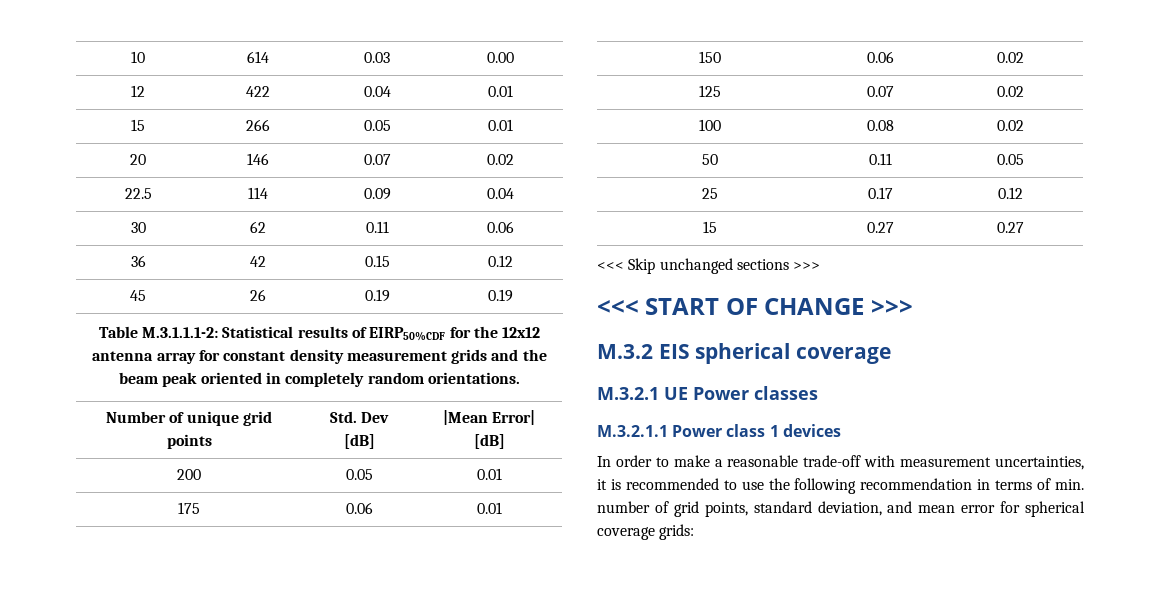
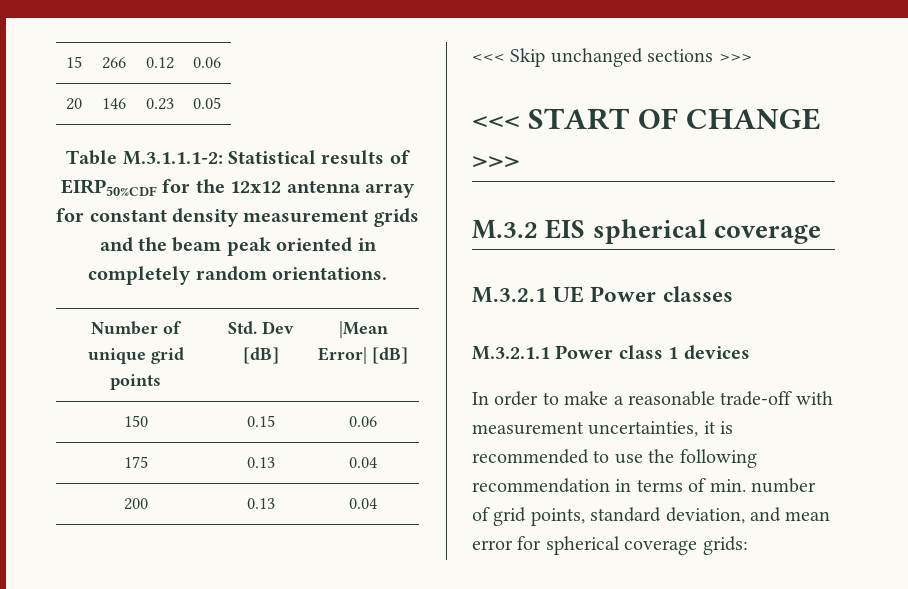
- 10 | 614 | 0.03 | 0.00
- 12 | 422 | 0.04 | 0.01
- 15 | 266 | 0.05 | 0.01
+ 15 | 266 | 0.12 | 0.06
- 20 | 146 | 0.07 | 0.02
- 22.5 | 114 | 0.09 | 0.04
- 30 | 62 | 0.11 | 0.06
- 36 | 42 | 0.15 | 0.12
- 45 | 26 | 0.19 | 0.19
+ 20 | 146 | 0.23 | 0.05
- 200 | 0.05 | 0.01
- 175 | 0.06 | 0.01
- 150 | 0.06 | 0.02
- 125 | 0.07 | 0.02
- 100 | 0.08 | 0.02
- 50 | 0.11 | 0.05
- 25 | 0.17 | 0.12
- 15 | 0.27 | 0.27
+ 150 | 0.15 | 0.06
+ 175 | 0.13 | 0.04
+ 200 | 0.13 | 0.04

